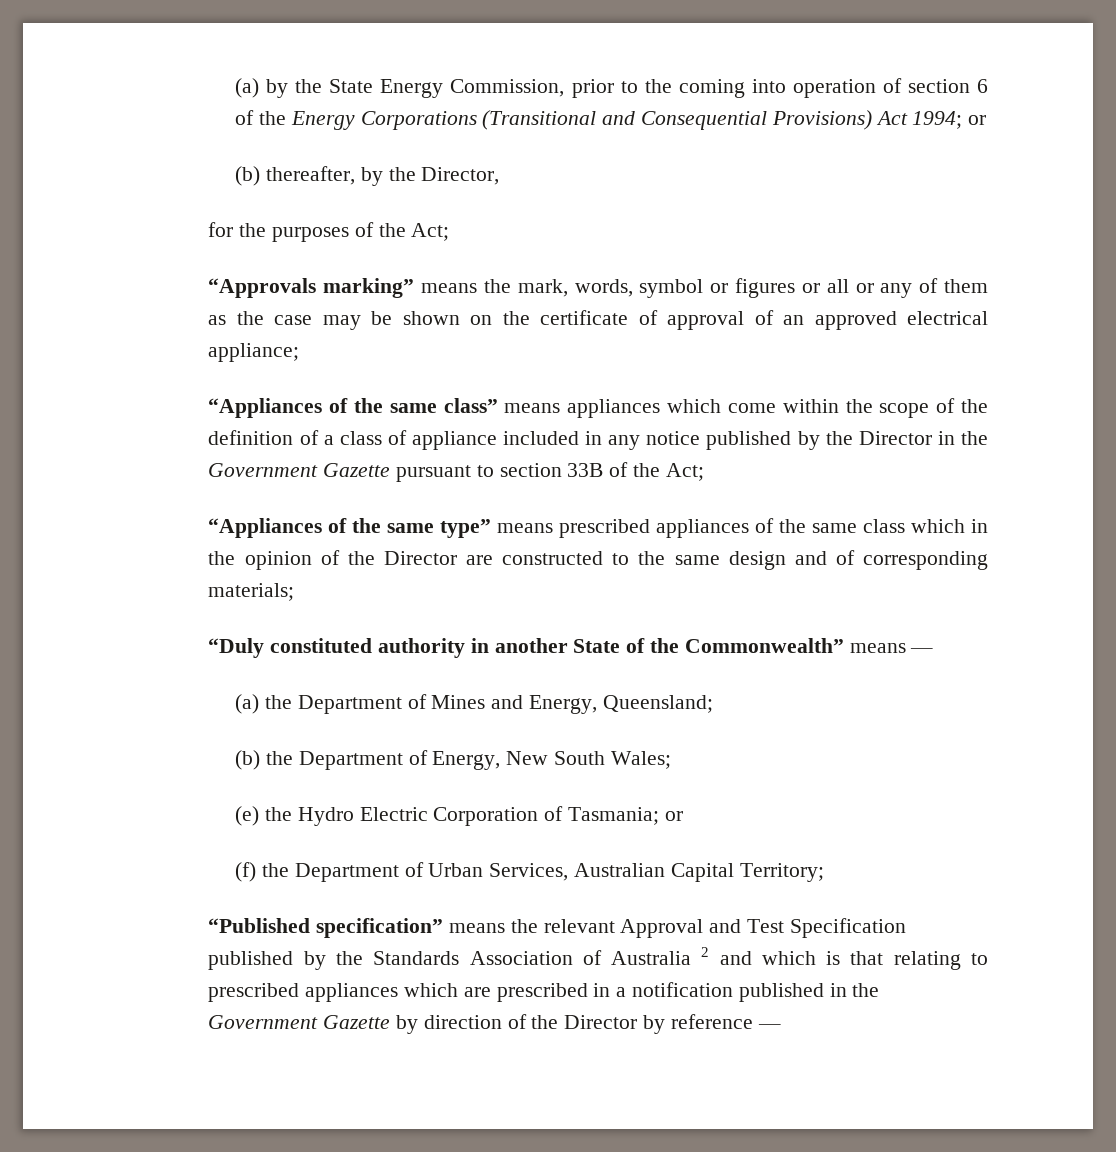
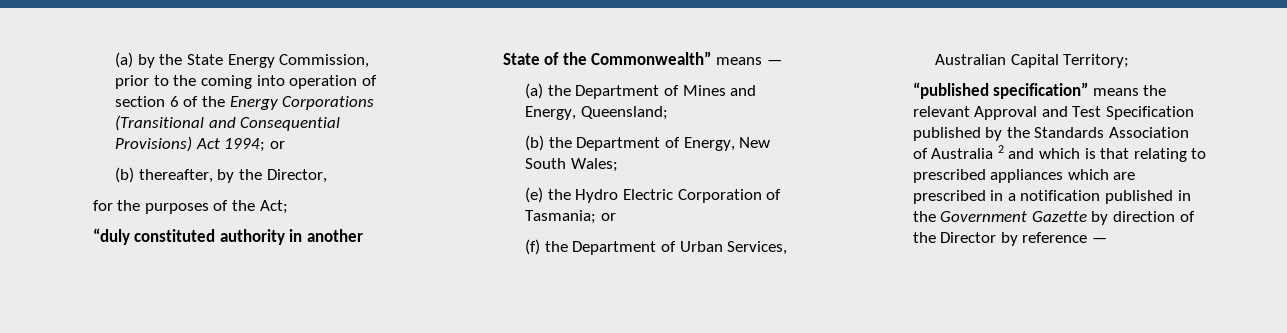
- “Approvals marking” means the mark, words, symbol or figures or all or any of them as the case may be shown on the certificate of approval of an approved electrical appliance;
- “Appliances of the same class” means appliances which come within the scope of the definition of a class of appliance included in any notice published by the Director in the Government Gazette pursuant to section 33B of the Act;
- “Appliances of the same type” means prescribed appliances of the same class which in the opinion of the Director are constructed to the same design and of corresponding materials;
- “Duly constituted authority in another State of the Commonwealth” means —
+ “duly constituted authority in another State of the Commonwealth” means —
- “Published specification” means the relevant Approval and Test Specification published by the Standards Association of Australia 2 and which is that relating to prescribed appliances which are prescribed in a notification published in the Government Gazette by direction of the Director by reference —
+ “published specification” means the relevant Approval and Test Specification published by the Standards Association of Australia 2 and which is that relating to prescribed appliances which are prescribed in a notification published in the Government Gazette by direction of the Director by reference —

